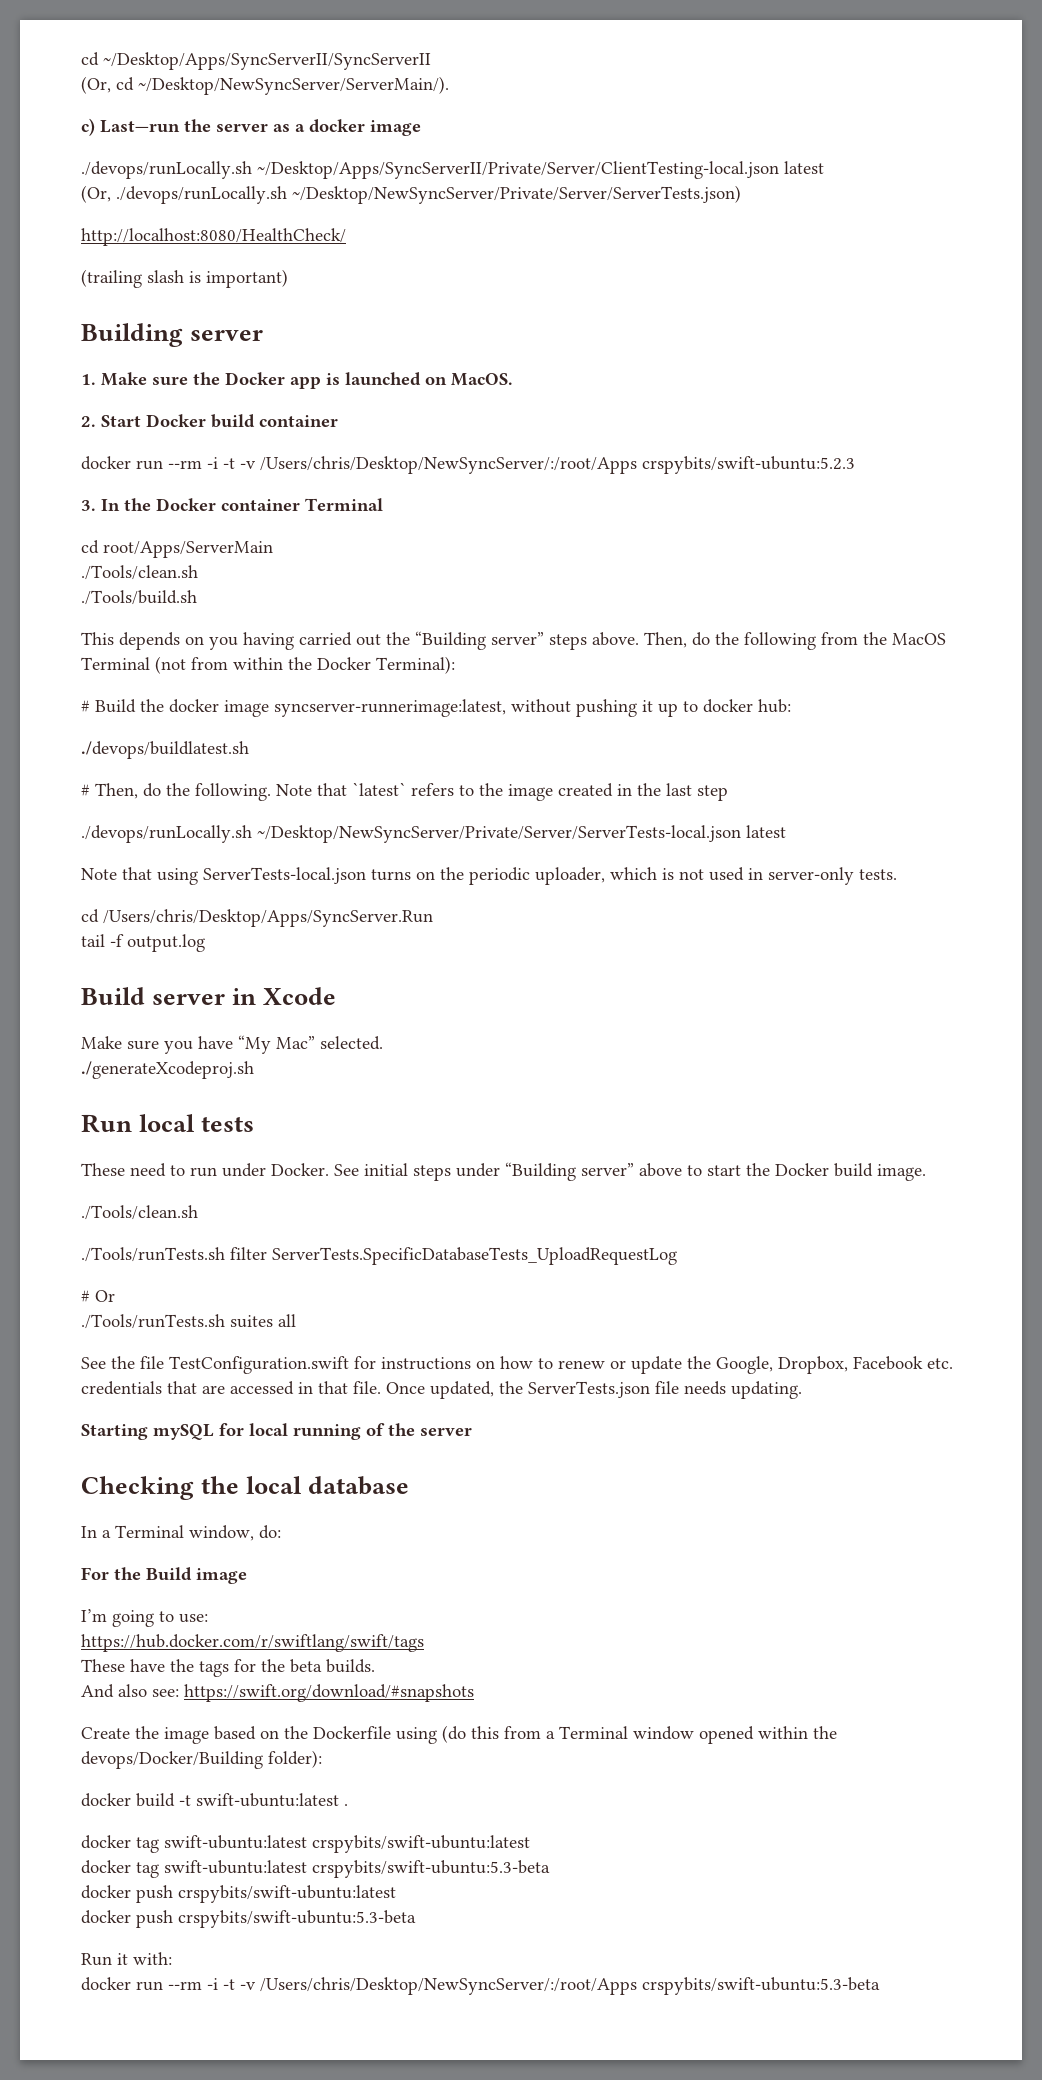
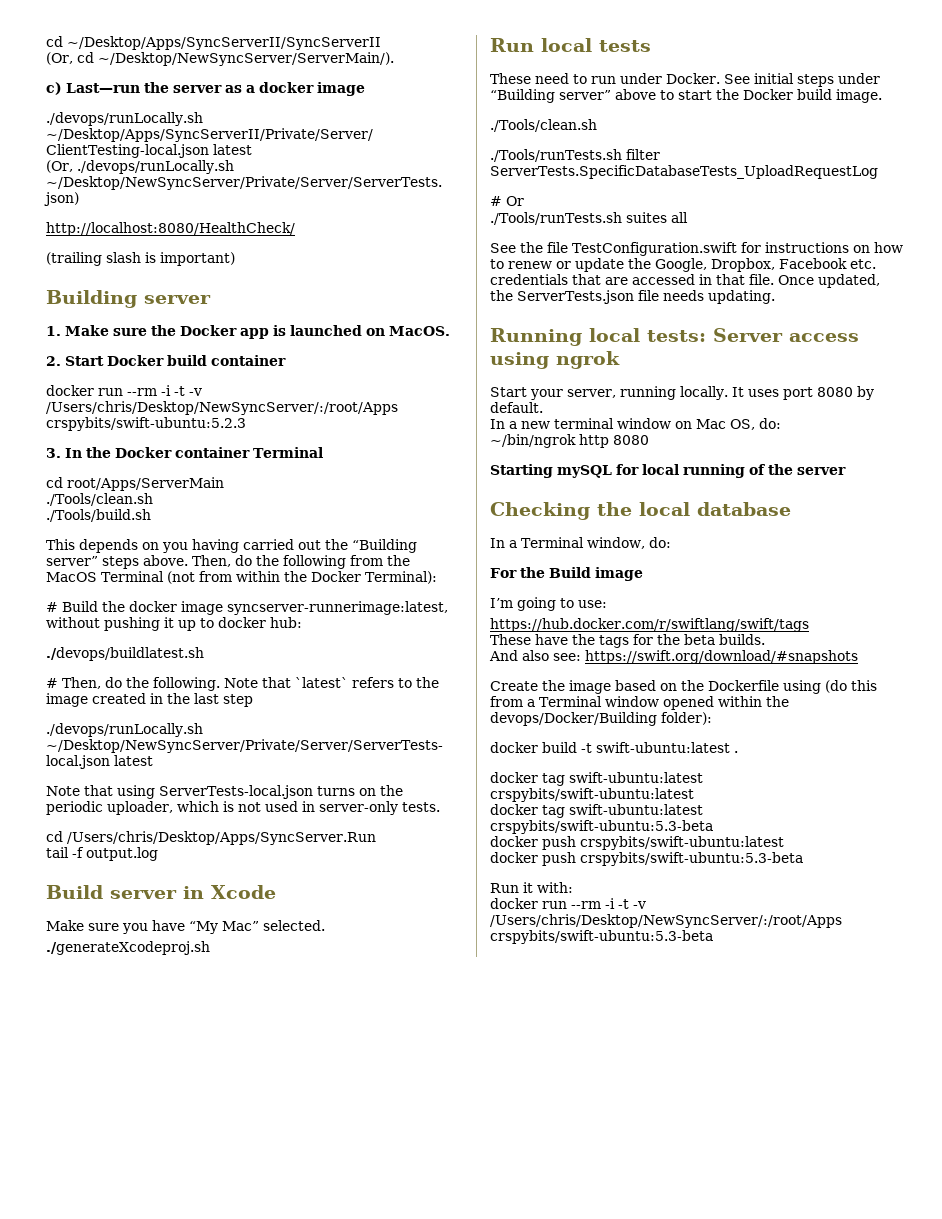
+ Running local tests: Server access using ngrok
+ Start your server, running locally. It uses port 8080 by default.
+ In a new terminal window on Mac OS, do:
+ ~/bin/ngrok http 8080

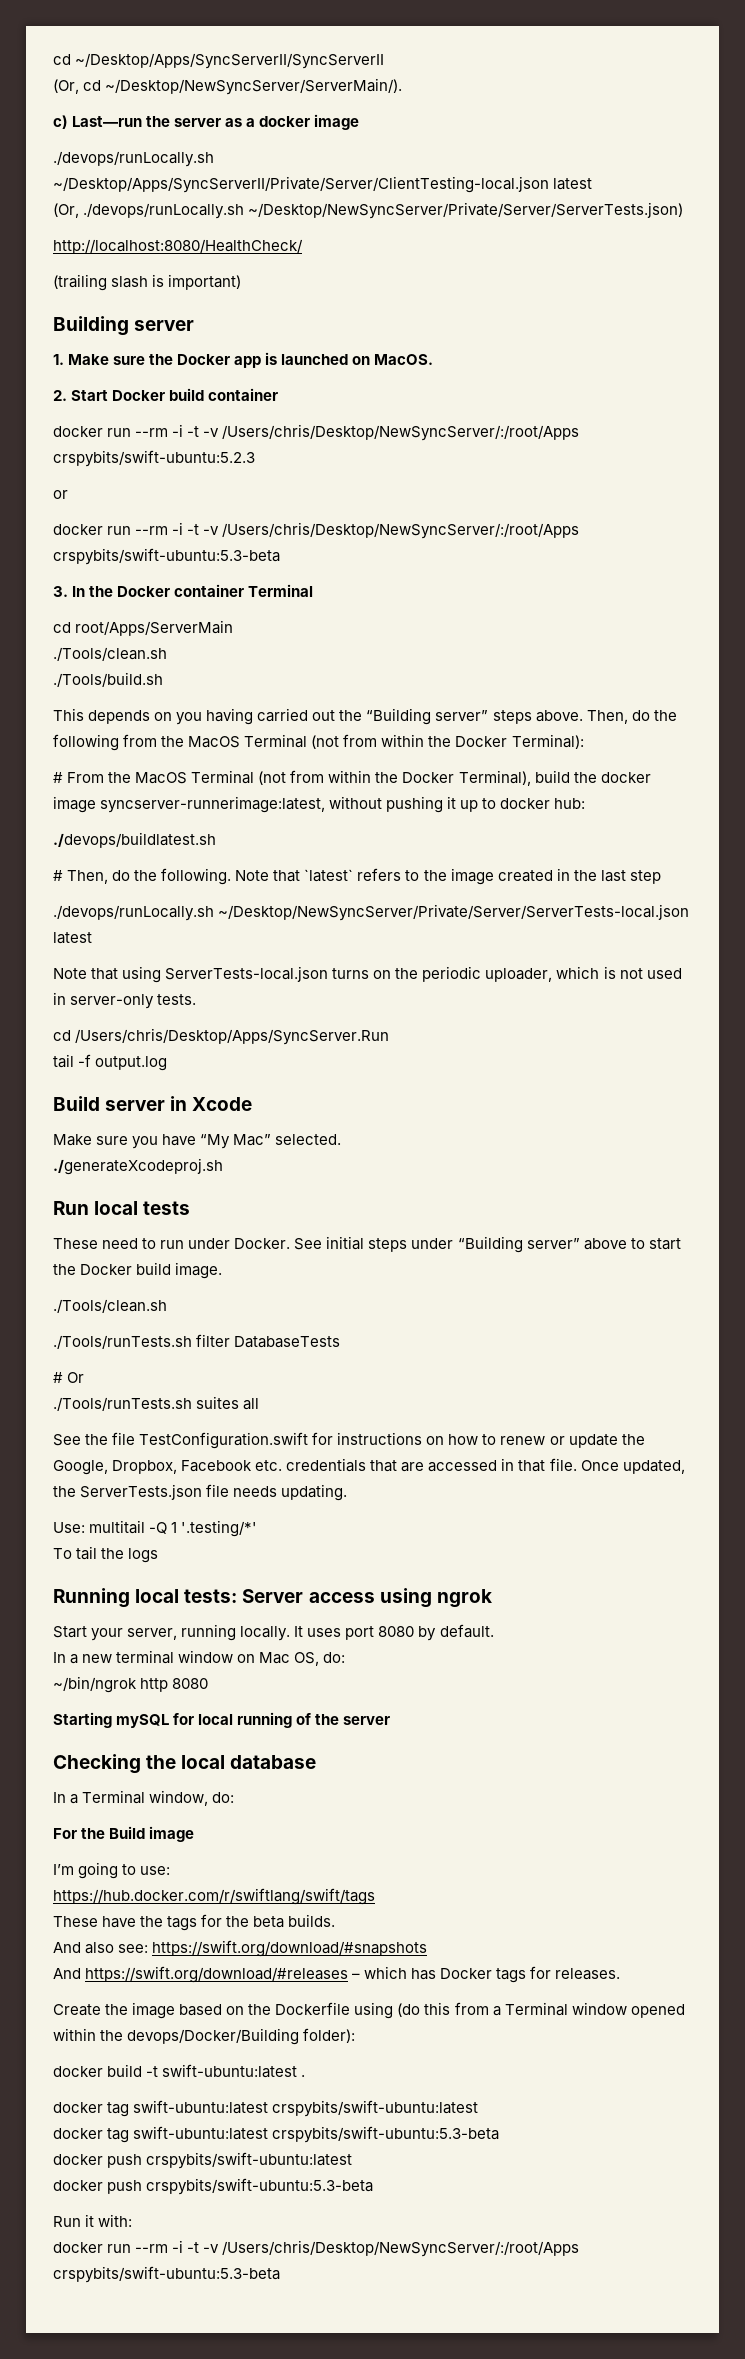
  docker run --rm -i -t -v /Users/chris/Desktop/NewSyncServer/:/root/Apps crspybits/swift-ubuntu:5.2.3
+ or
+ docker run --rm -i -t -v /Users/chris/Desktop/NewSyncServer/:/root/Apps crspybits/swift-ubuntu:5.3-beta
- # Build the docker image syncserver-runnerimage:latest, without pushing it up to docker hub:
+ # From the MacOS Terminal (not from within the Docker Terminal), build the docker image syncserver-runnerimage:latest, without pushing it up to docker hub:
- ./Tools/runTests.sh filter ServerTests.SpecificDatabaseTests_UploadRequestLog
+ ./Tools/runTests.sh filter DatabaseTests
+ Use: multitail -Q 1 '.testing/*'
+ To tail the logs
+ And https://swift.org/download/#releases – which has Docker tags for releases.

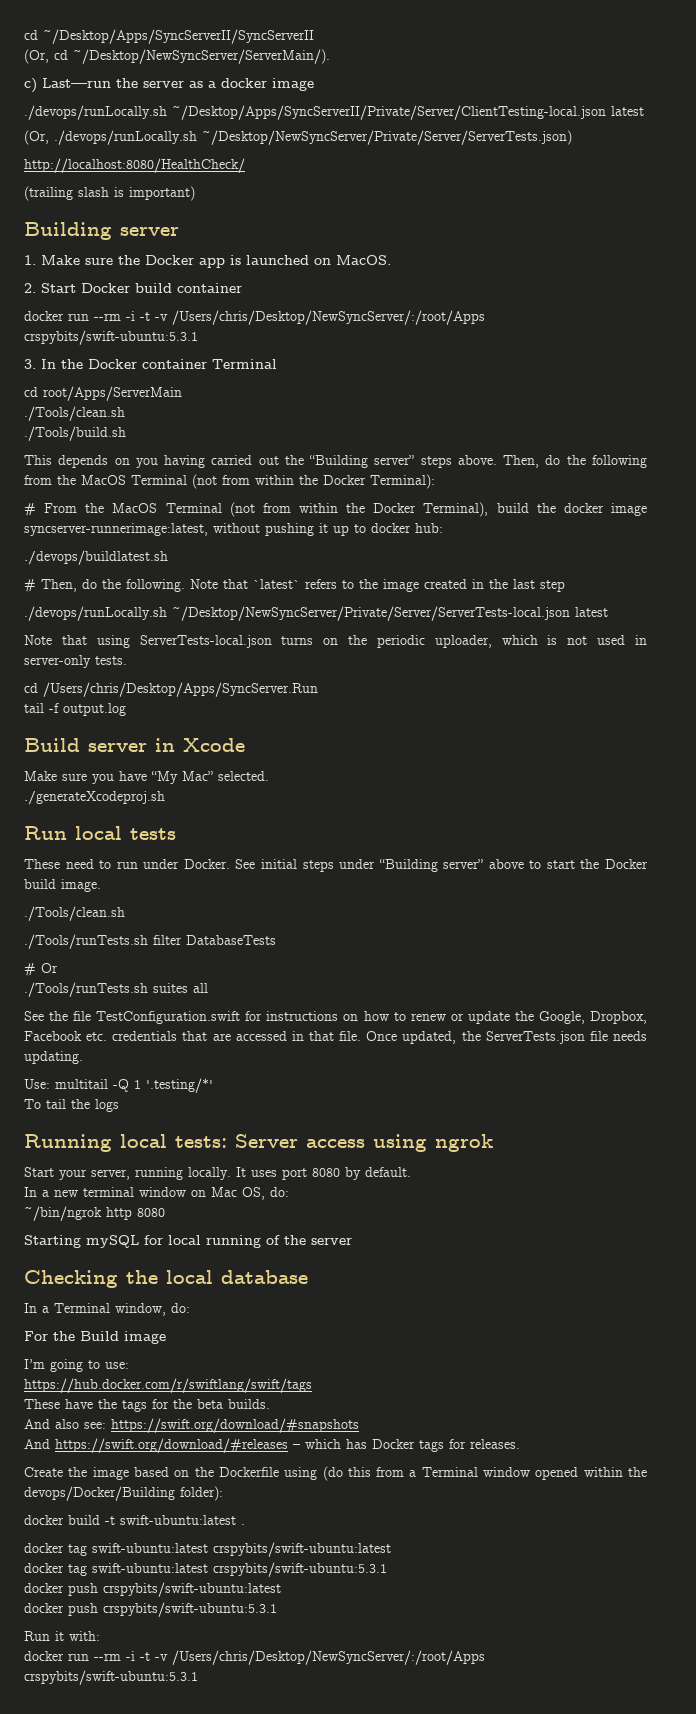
  2. Start Docker build container
- docker run --rm -i -t -v /Users/chris/Desktop/NewSyncServer/:/root/Apps crspybits/swift-ubuntu:5.2.3
- or
- docker run --rm -i -t -v /Users/chris/Desktop/NewSyncServer/:/root/Apps crspybits/swift-ubuntu:5.3-beta
+ docker run --rm -i -t -v /Users/chris/Desktop/NewSyncServer/:/root/Apps crspybits/swift-ubuntu:5.3.1
- docker tag swift-ubuntu:latest crspybits/swift-ubuntu:5.3-beta
+ docker tag swift-ubuntu:latest crspybits/swift-ubuntu:5.3.1
- docker push crspybits/swift-ubuntu:5.3-beta
+ docker push crspybits/swift-ubuntu:5.3.1
  Run it with:
- docker run --rm -i -t -v /Users/chris/Desktop/NewSyncServer/:/root/Apps crspybits/swift-ubuntu:5.3-beta
+ docker run --rm -i -t -v /Users/chris/Desktop/NewSyncServer/:/root/Apps crspybits/swift-ubuntu:5.3.1

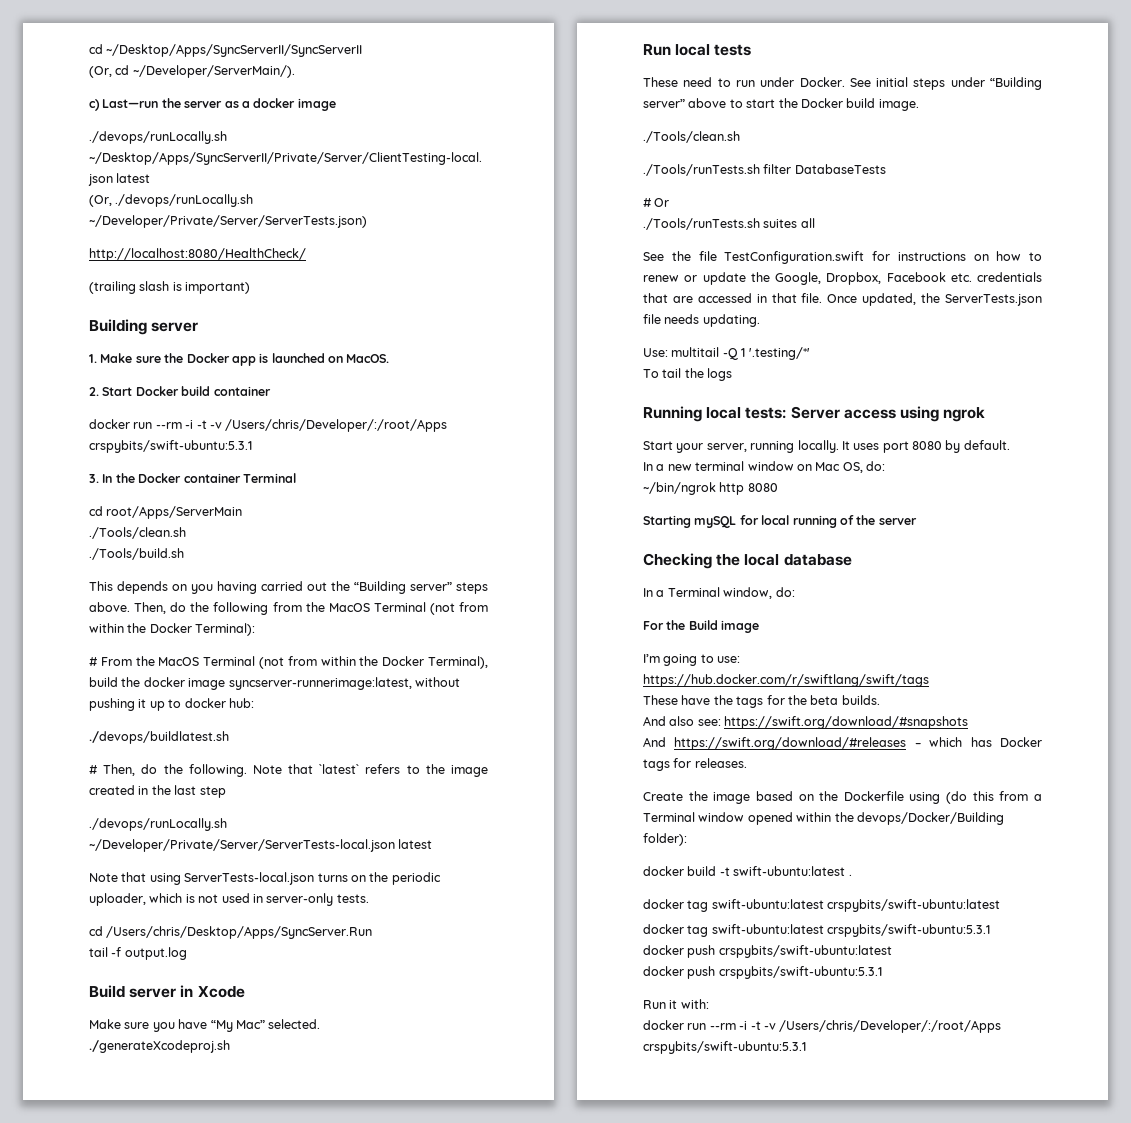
- (Or, cd ~/Desktop/NewSyncServer/ServerMain/).
+ (Or, cd ~/Developer/ServerMain/).
- (Or, ./devops/runLocally.sh ~/Desktop/NewSyncServer/Private/Server/ServerTests.json)
+ (Or, ./devops/runLocally.sh ~/Developer/Private/Server/ServerTests.json)
  2. Start Docker build container
- docker run --rm -i -t -v /Users/chris/Desktop/NewSyncServer/:/root/Apps crspybits/swift-ubuntu:5.3.1
+ docker run --rm -i -t -v /Users/chris/Developer/:/root/Apps crspybits/swift-ubuntu:5.3.1
- ./devops/runLocally.sh ~/Desktop/NewSyncServer/Private/Server/ServerTests-local.json latest
+ ./devops/runLocally.sh ~/Developer/Private/Server/ServerTests-local.json latest
  Run it with:
- docker run --rm -i -t -v /Users/chris/Desktop/NewSyncServer/:/root/Apps crspybits/swift-ubuntu:5.3.1
+ docker run --rm -i -t -v /Users/chris/Developer/:/root/Apps crspybits/swift-ubuntu:5.3.1

